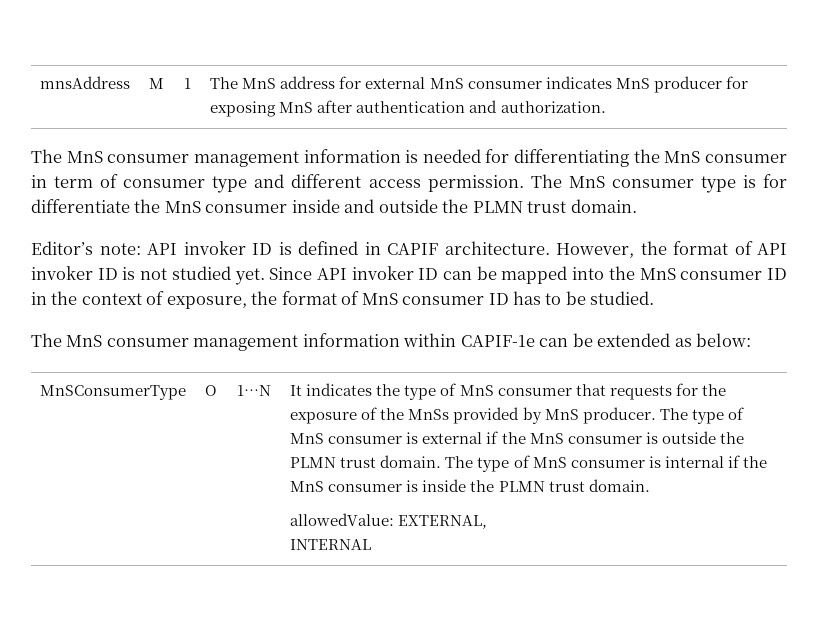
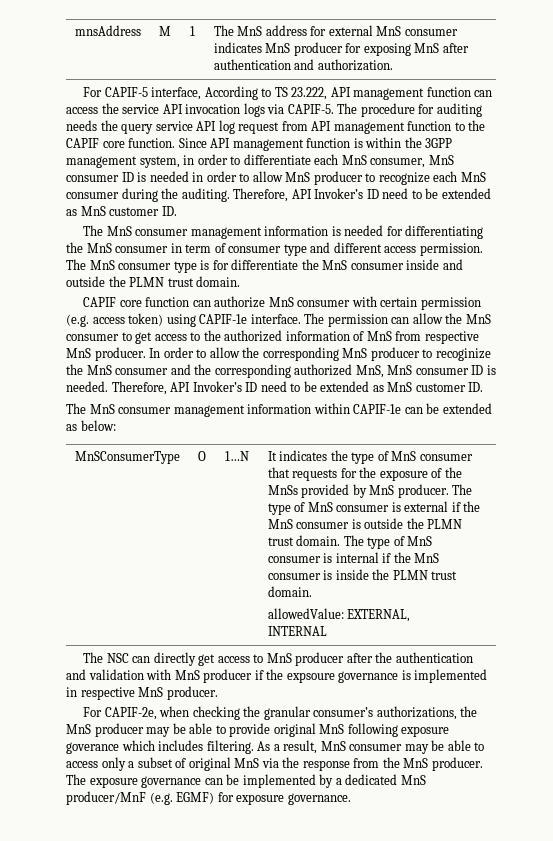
+ For CAPIF-5 interface, According to TS 23.222, API management function can access the service API invocation logs via CAPIF-5. The procedure for auditing needs the query service API log request from API management function to the CAPIF core function. Since API management function is within the 3GPP management system, in order to differentiate each MnS consumer, MnS consumer ID is needed in order to allow MnS producer to recognize each MnS consumer during the auditing. Therefore, API Invoker’s ID need to be extended as MnS customer ID.
- Editor’s note: API invoker ID is defined in CAPIF architecture. However, the format of API invoker ID is not studied yet. Since API invoker ID can be mapped into the MnS consumer ID in the context of exposure, the format of MnS consumer ID has to be studied.
+ CAPIF core function can authorize MnS consumer with certain permission (e.g. access token) using CAPIF-1e interface. The permission can allow the MnS consumer to get access to the authorized information of MnS from respective MnS producer. In order to allow the corresponding MnS producer to recoginize the MnS consumer and the corresponding authorized MnS, MnS consumer ID is needed. Therefore, API Invoker’s ID need to be extended as MnS customer ID.
+ The NSC can directly get access to MnS producer after the authentication and validation with MnS producer if the expsoure governance is implemented in respective MnS producer.
+ For CAPIF-2e, when checking the granular consumer’s authorizations, the MnS producer may be able to provide original MnS following exposure goverance which includes filtering. As a result, MnS consumer may be able to access only a subset of original MnS via the response from the MnS producer. The exposure governance can be implemented by a dedicated MnS producer/MnF (e.g. EGMF) for exposure governance.

